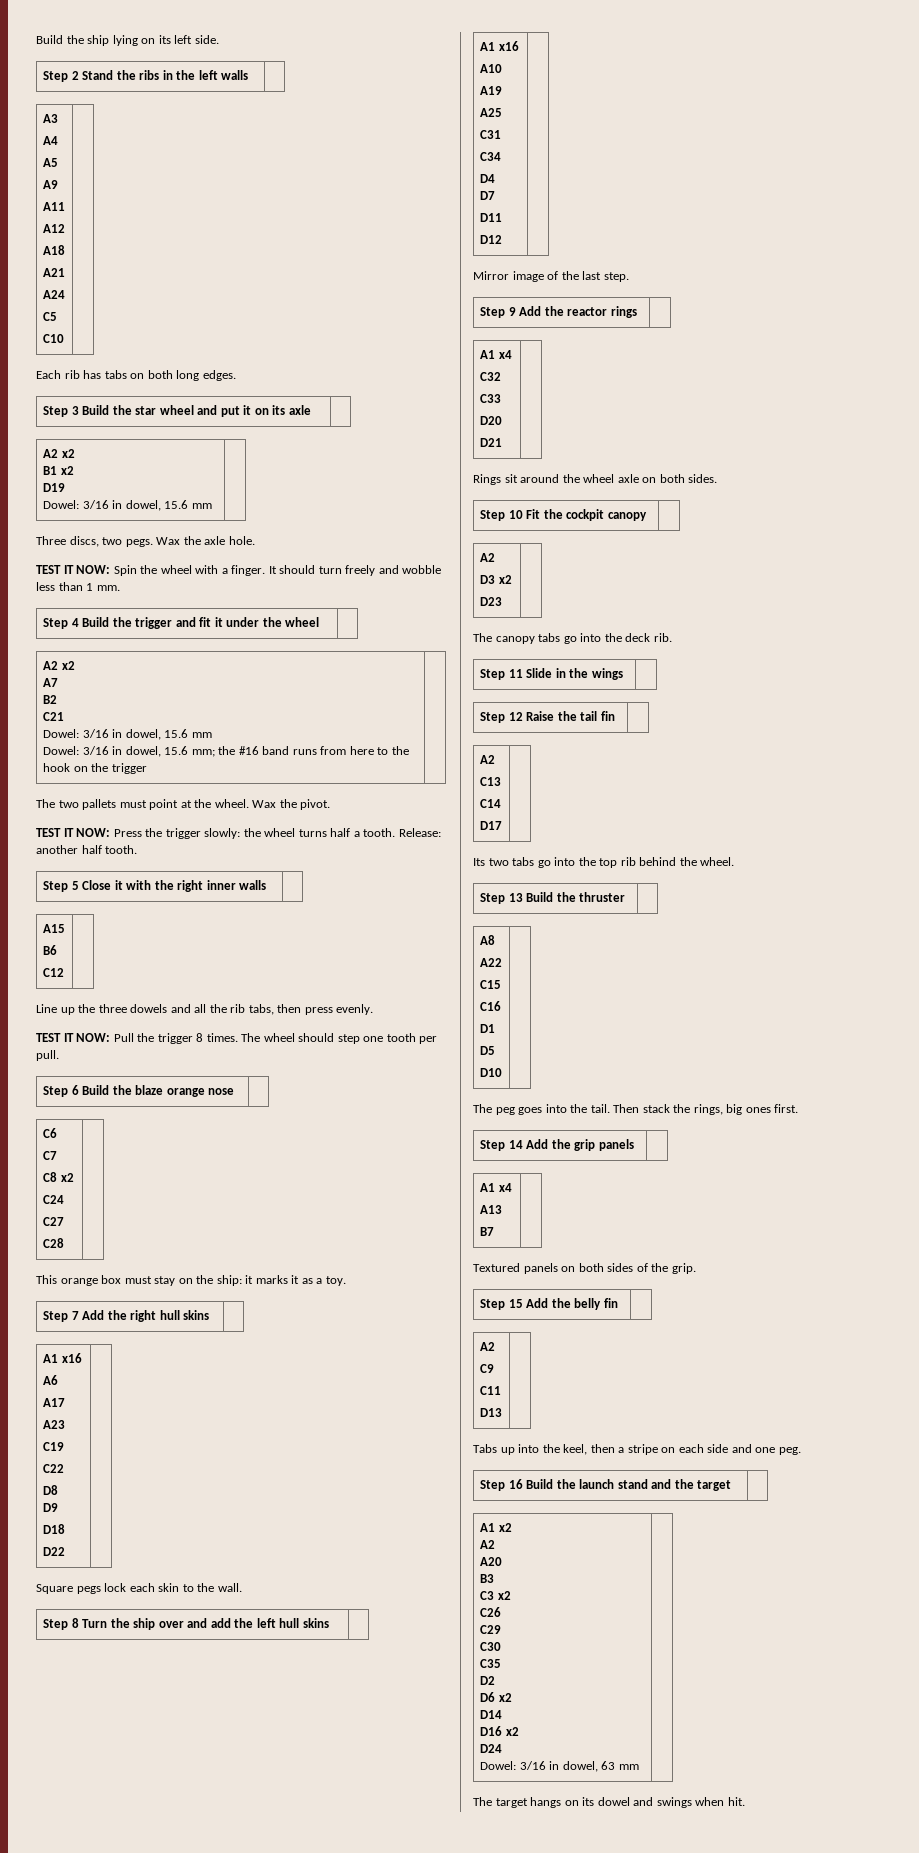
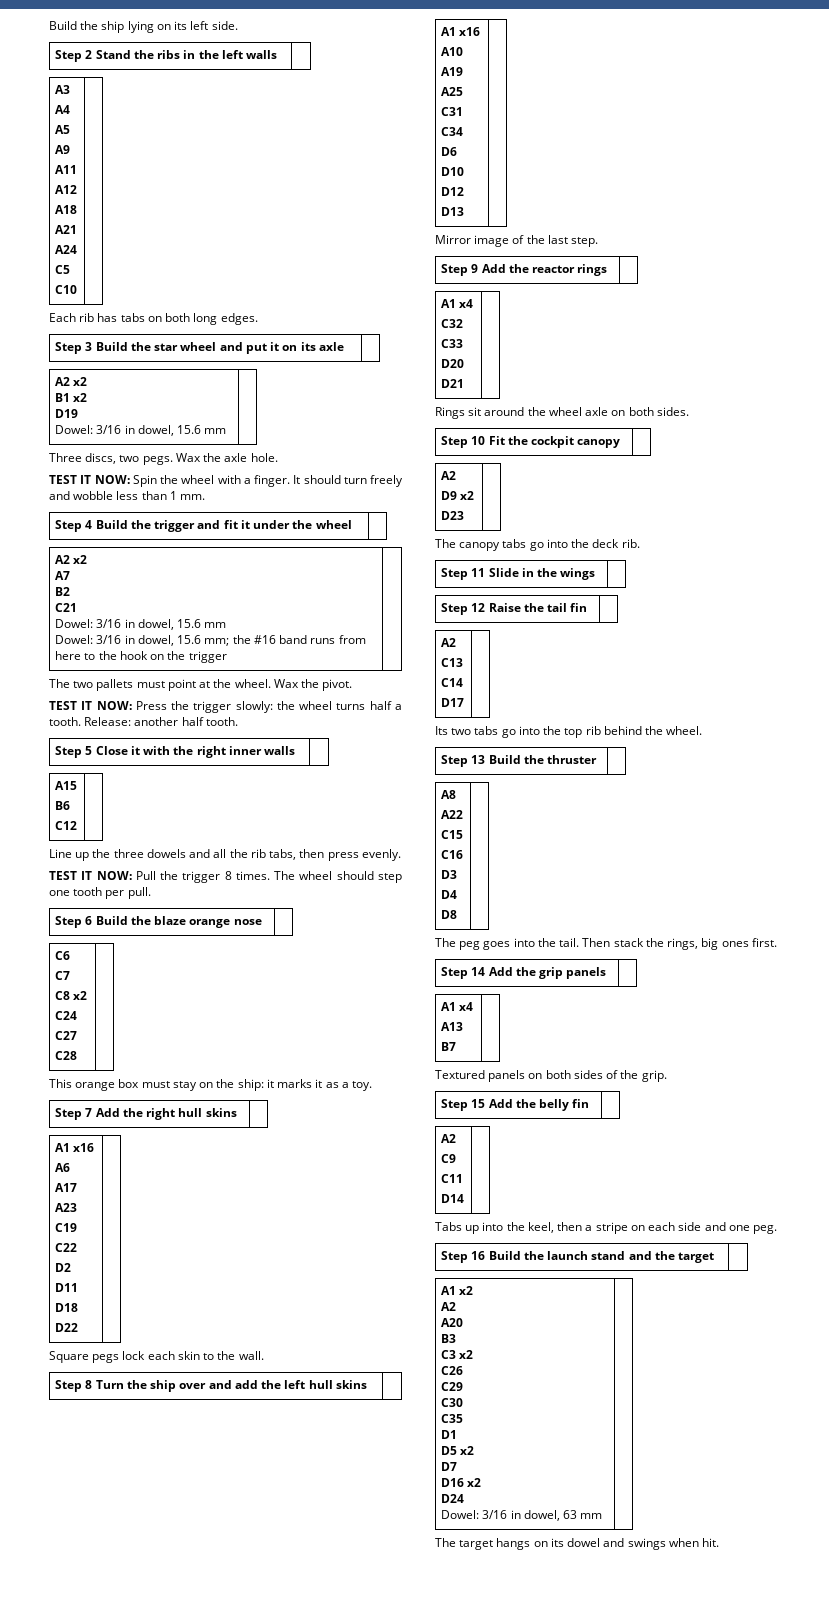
  Step 7 Add the right hull skins |
  A1 x16
  A6
  A17
  A23
  C19
  C22
- D8
- D9
+ D2
+ D11
  Step 8 Turn the ship over and add the left hull skins |
  A1 x16
  A10
  A19
  A25
  C31
  C34
- D4
- D7
- D11
- D12 |
+ D6
+ D10
+ D12
+ D13 |
  Step 10 Fit the cockpit canopy |
  A2
- D3 x2
+ D9 x2
  A8
  A22
  C15
  C16
- D1
- D5
- D10 |
+ D3
+ D4
+ D8 |
  Step 15 Add the belly fin |
  A2
  C9
  C11
- D13 |
+ D14 |
  A1 x2
  A2
  A20
  B3
  C3 x2
  C26
  C29
  C30
  C35
- D2
- D6 x2
- D14
+ D1
+ D5 x2
+ D7

